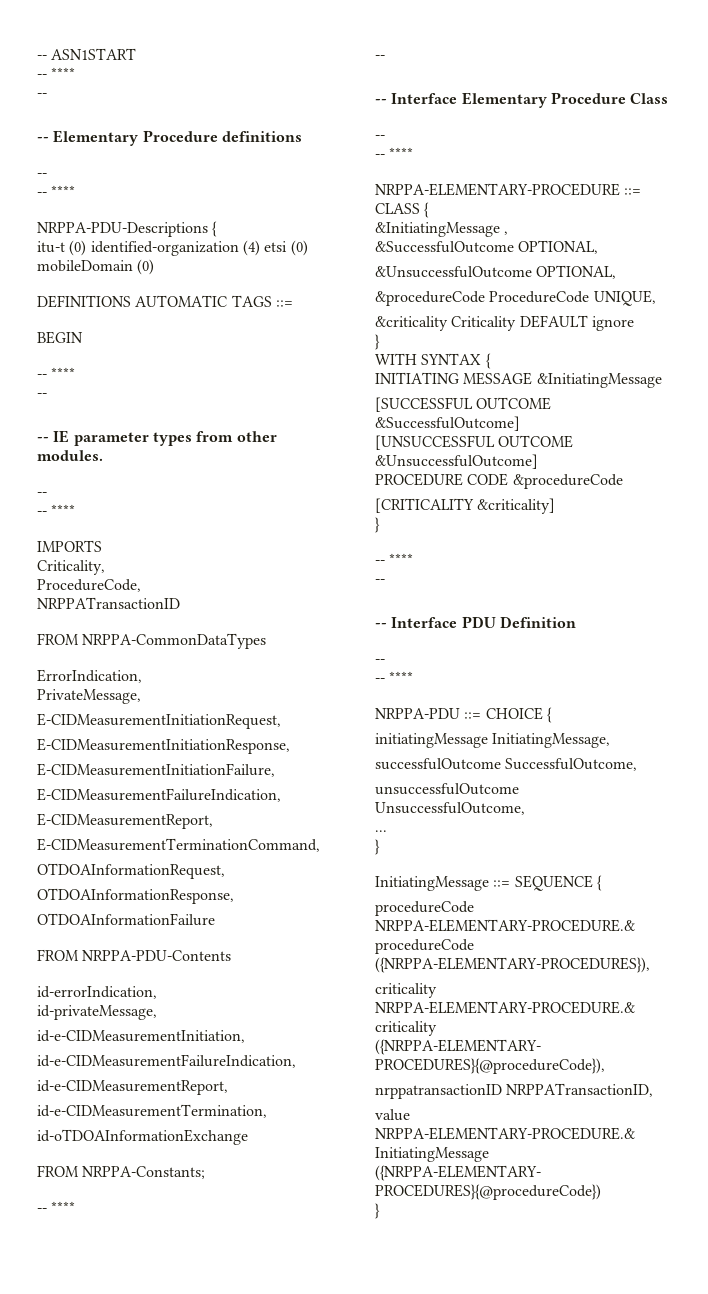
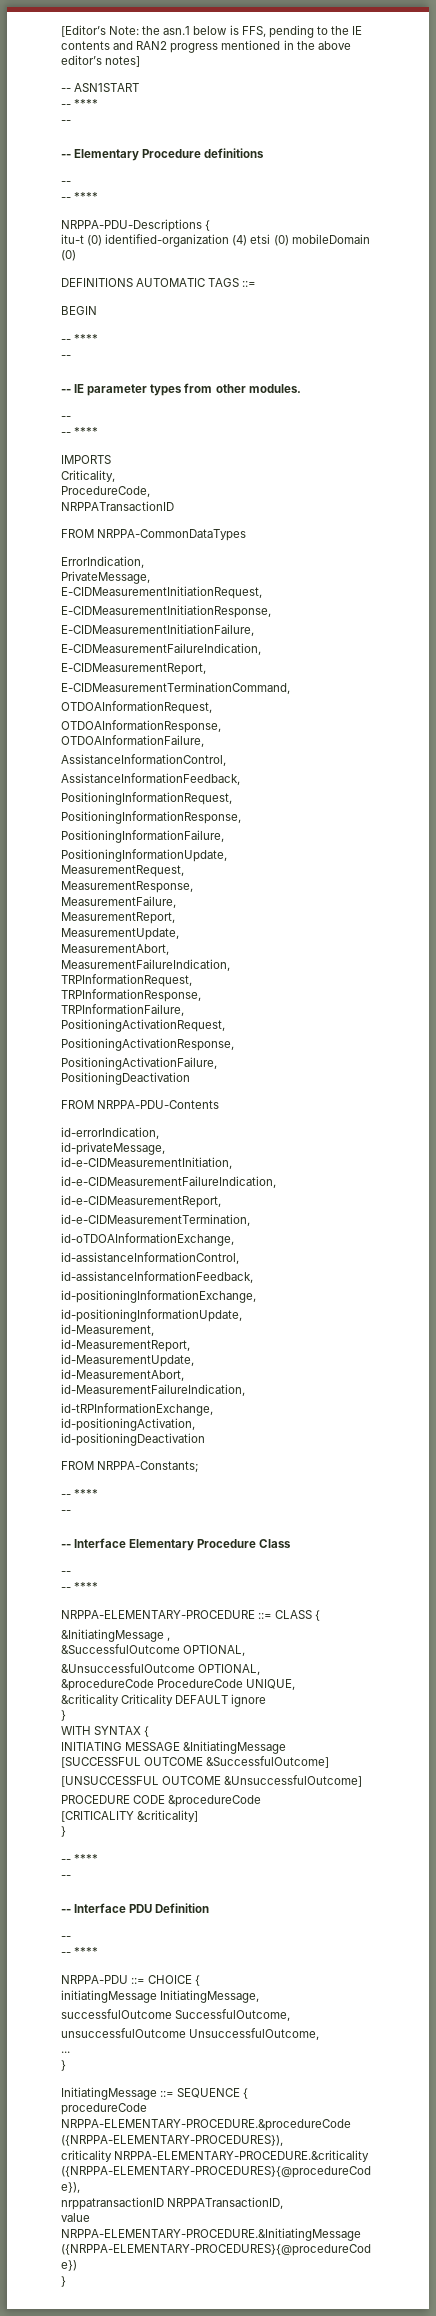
+ [Editor’s Note: the asn.1 below is FFS, pending to the IE contents and RAN2 progress mentioned in the above editor’s notes]
- OTDOAInformationFailure
+ OTDOAInformationFailure,
+ AssistanceInformationControl,
+ AssistanceInformationFeedback,
+ PositioningInformationRequest,
+ PositioningInformationResponse,
+ PositioningInformationFailure,
+ PositioningInformationUpdate,
+ MeasurementRequest,
+ MeasurementResponse,
+ MeasurementFailure,
+ MeasurementReport,
+ MeasurementUpdate,
+ MeasurementAbort,
+ MeasurementFailureIndication,
+ TRPInformationRequest,
+ TRPInformationResponse,
+ TRPInformationFailure,
+ PositioningActivationRequest,
+ PositioningActivationResponse,
+ PositioningActivationFailure,
+ PositioningDeactivation
- id-oTDOAInformationExchange
+ id-oTDOAInformationExchange,
+ id-assistanceInformationControl,
+ id-assistanceInformationFeedback,
+ id-positioningInformationExchange,
+ id-positioningInformationUpdate,
+ id-Measurement,
+ id-MeasurementReport,
+ id-MeasurementUpdate,
+ id-MeasurementAbort,
+ id-MeasurementFailureIndication,
+ id-tRPInformationExchange,
+ id-positioningActivation,
+ id-positioningDeactivation

